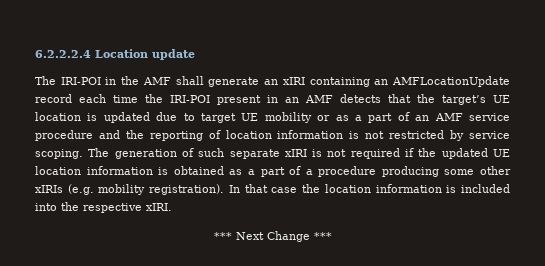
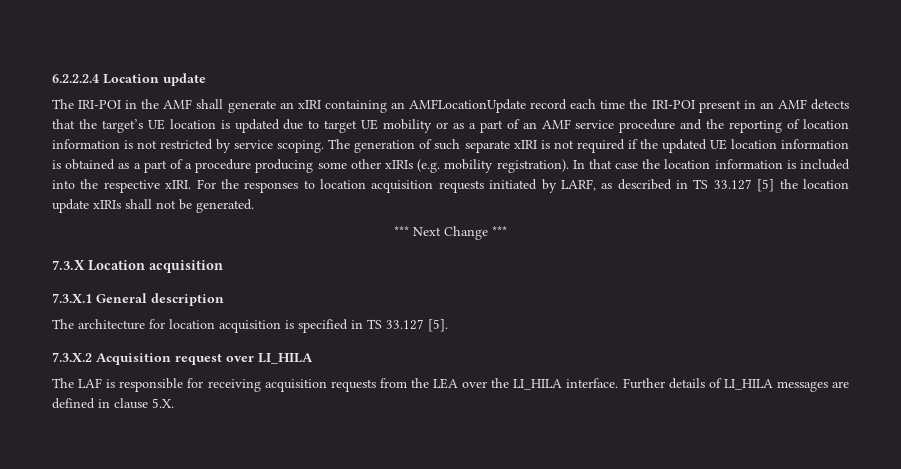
- In that case the location information is included into the respective xIRI.
+ In that case the location information is included into the respective xIRI. For the responses to location acquisition requests initiated by LARF, as described in TS 33.127 [5] the location update xIRIs shall not be generated.
  *** Next Change ***
+ 7.3.X Location acquisition
+ 7.3.X.1 General description
+ The architecture for location acquisition is specified in TS 33.127 [5].
+ 7.3.X.2 Acquisition request over LI_HILA
+ The LAF is responsible for receiving acquisition requests from the LEA over the LI_HILA interface. Further details of LI_HILA messages are defined in clause 5.X.

